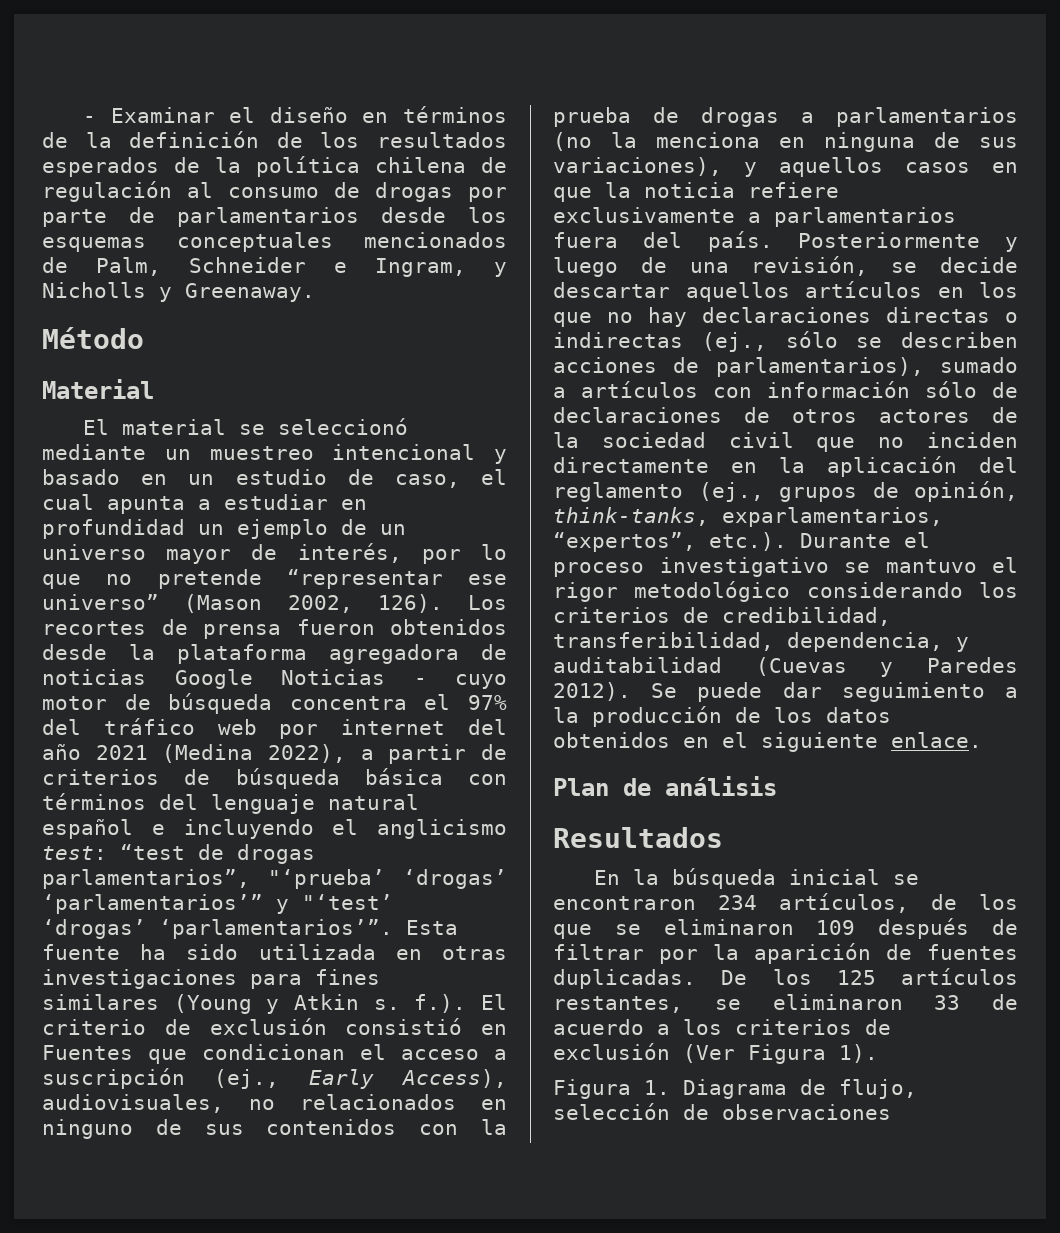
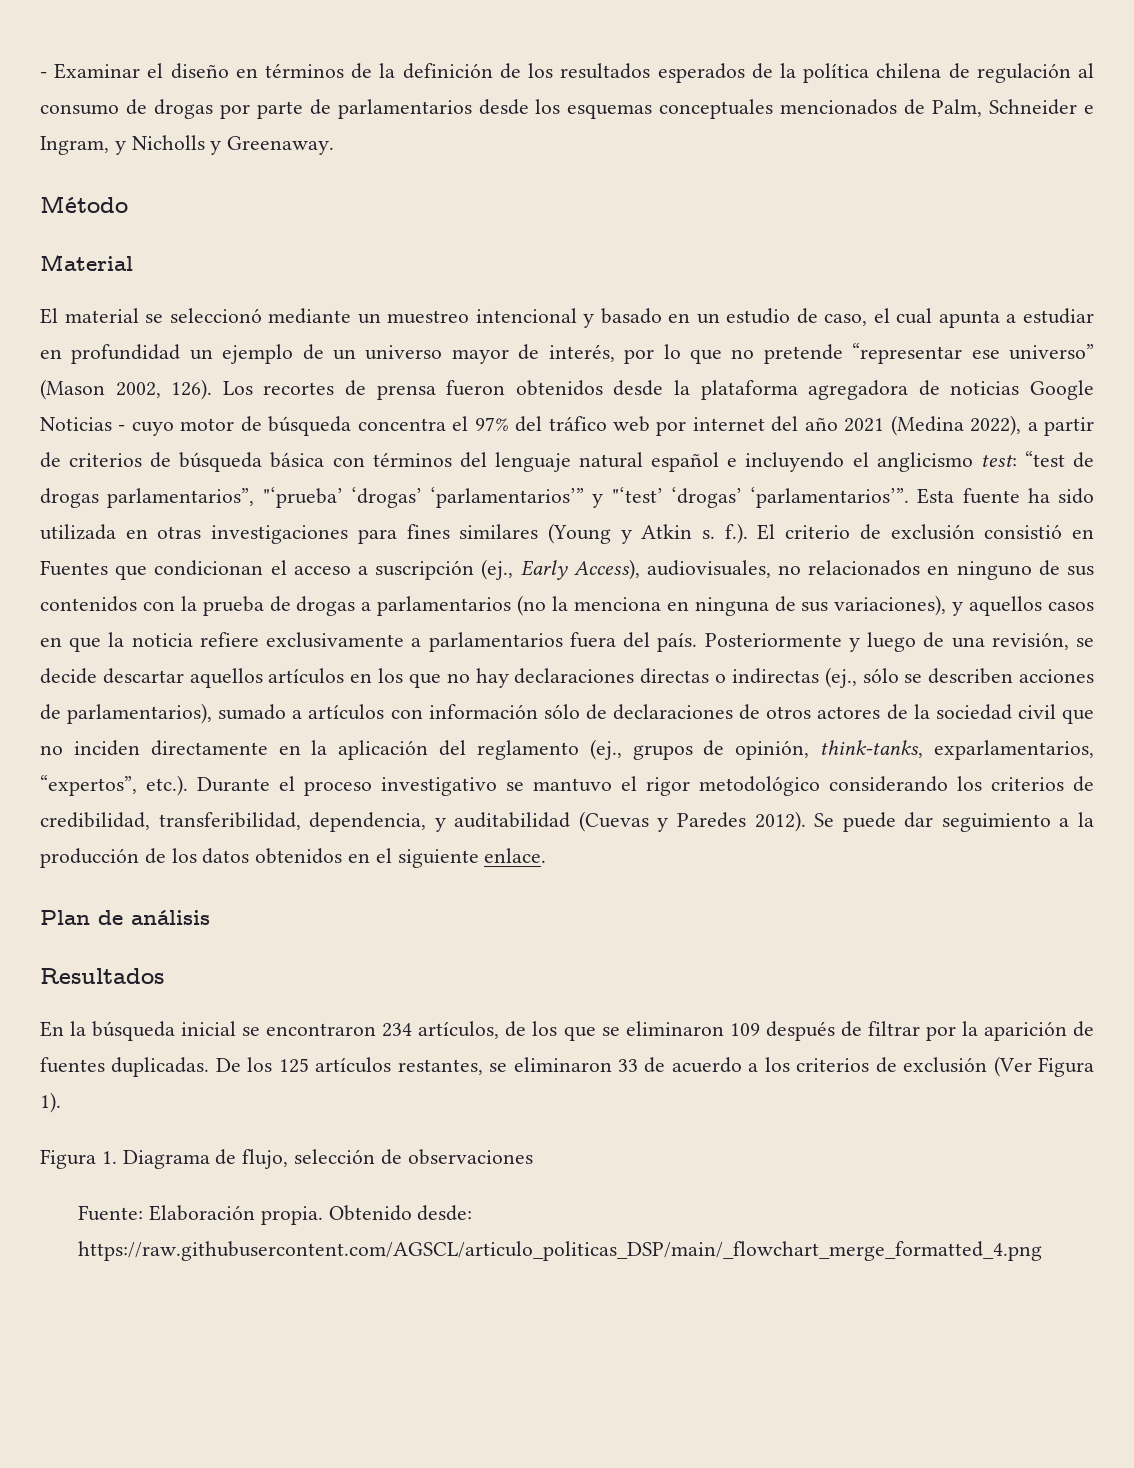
+ Fuente: Elaboración propia. Obtenido desde: https://raw.githubusercontent.com/AGSCL/articulo_politicas_DSP/main/_flowchart_merge_formatted_4.png

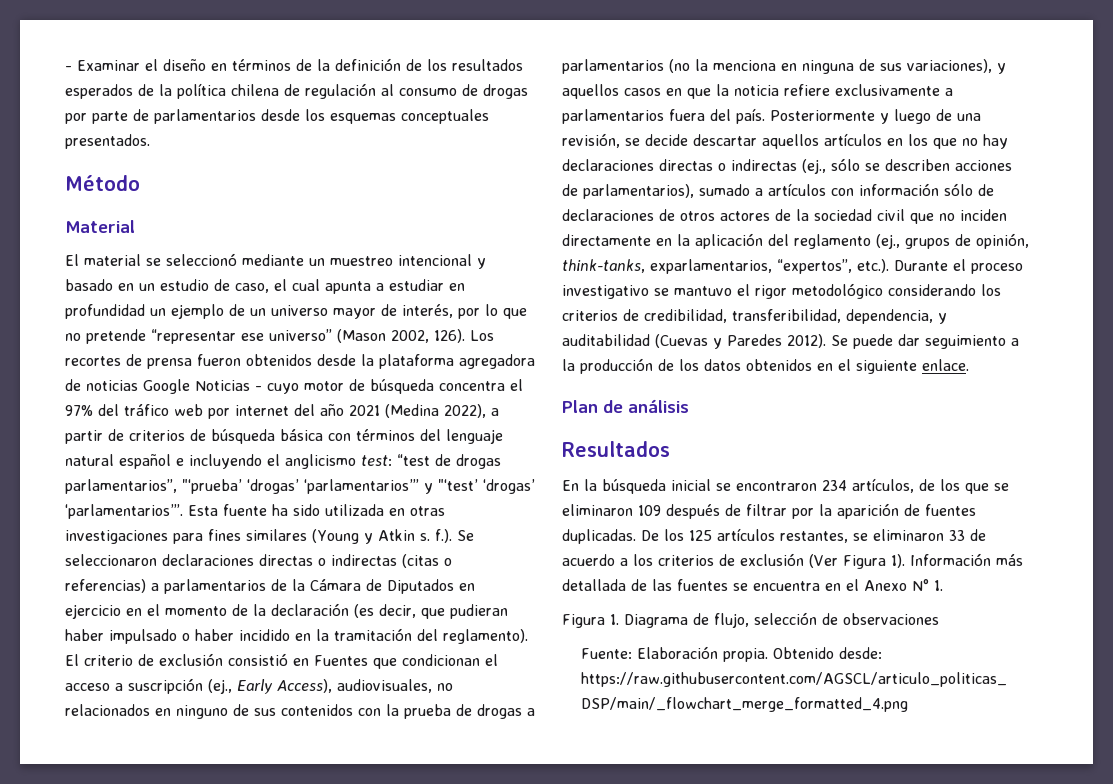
- - Examinar el diseño en términos de la definición de los resultados esperados de la política chilena de regulación al consumo de drogas por parte de parlamentarios desde los esquemas conceptuales mencionados de Palm, Schneider e Ingram, y Nicholls y Greenaway.
+ - Examinar el diseño en términos de la definición de los resultados esperados de la política chilena de regulación al consumo de drogas por parte de parlamentarios desde los esquemas conceptuales presentados.
- Esta fuente ha sido utilizada en otras investigaciones para fines similares (Young y Atkin s. f.). El criterio de exclusión consistió en Fuentes que condicionan el acceso a suscripción (ej., Early Access), audiovisuales, no relacionados en ninguno de sus contenidos con la prueba de drogas a parlamentarios (no la menciona en ninguna de sus variaciones), y aquellos casos en que la noticia refiere exclusivamente a parlamentarios fuera del país.
+ Esta fuente ha sido utilizada en otras investigaciones para fines similares (Young y Atkin s. f.). Se seleccionaron declaraciones directas o indirectas (citas o referencias) a parlamentarios de la Cámara de Diputados en ejercicio en el momento de la declaración (es decir, que pudieran haber impulsado o haber incidido en la tramitación del reglamento). El criterio de exclusión consistió en Fuentes que condicionan el acceso a suscripción (ej., Early Access), audiovisuales, no relacionados en ninguno de sus contenidos con la prueba de drogas a parlamentarios (no la menciona en ninguna de sus variaciones), y aquellos casos en que la noticia refiere exclusivamente a parlamentarios fuera del país.
+ Información más detallada de las fuentes se encuentra en el Anexo N° 1.

